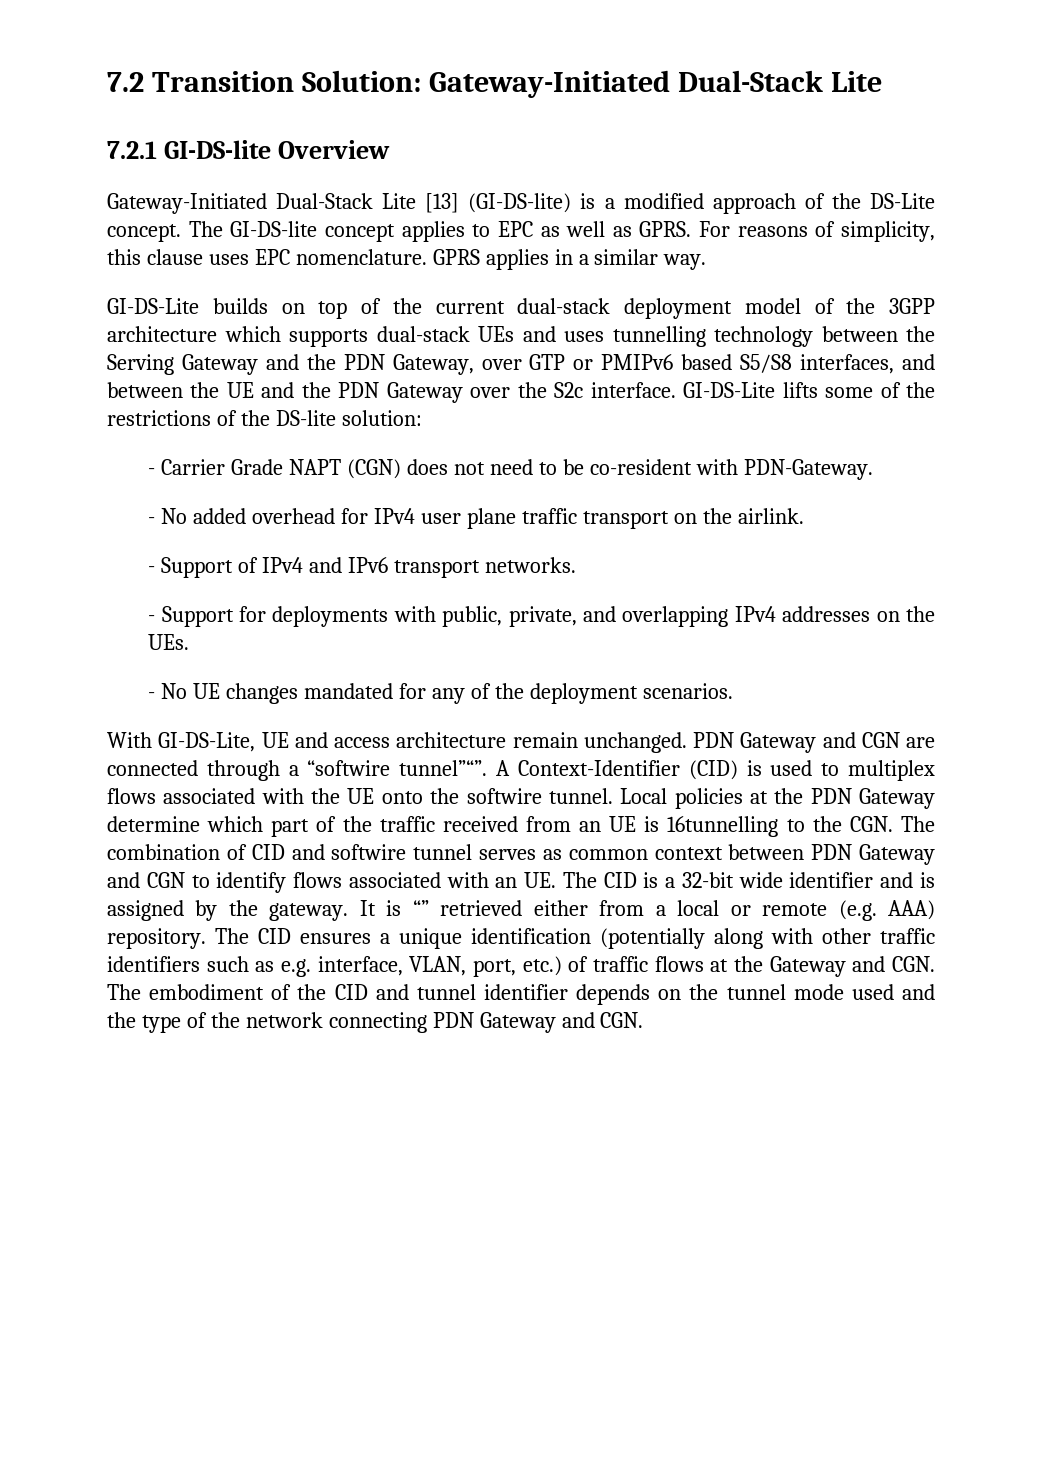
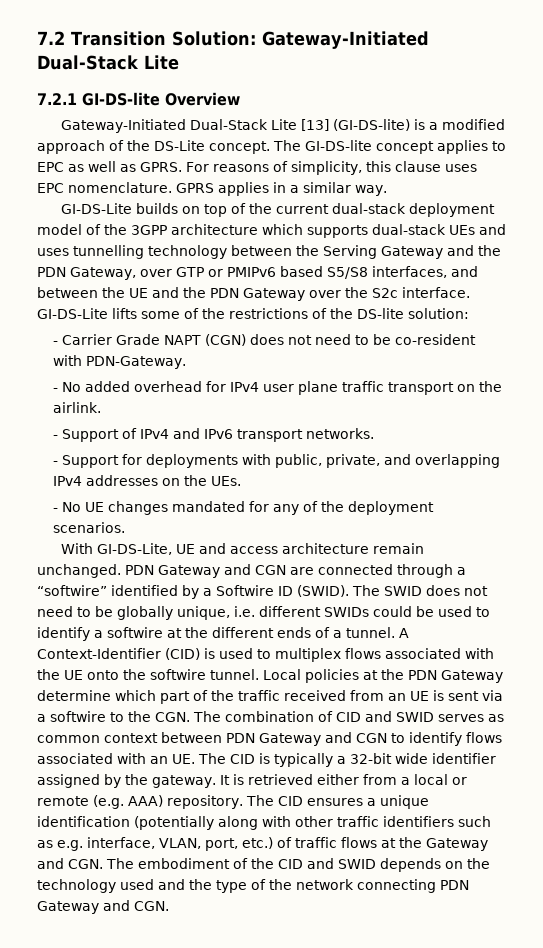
- PDN Gateway and CGN are connected through a “softwire tunnel”“”.
+ PDN Gateway and CGN are connected through a “softwire” identified by a Softwire ID (SWID). The SWID does not need to be globally unique, i.e. different SWIDs could be used to identify a softwire at the different ends of a tunnel.
- Local policies at the PDN Gateway determine which part of the traffic received from an UE is 16tunnelling to the CGN. The combination of CID and softwire tunnel serves as common context between PDN Gateway and CGN to identify flows associated with an UE. The CID is a 32-bit wide identifier and is assigned by the gateway.
+ Local policies at the PDN Gateway determine which part of the traffic received from an UE is sent via a softwire to the CGN. The combination of CID and SWID serves as common context between PDN Gateway and CGN to identify flows associated with an UE. The CID is typically a 32-bit wide identifier assigned by the gateway.
- It is “” retrieved either from a local or remote (e.g. AAA) repository.
+ It is retrieved either from a local or remote (e.g. AAA) repository.
- The CID ensures a unique identification (potentially along with other traffic identifiers such as e.g. interface, VLAN, port, etc.) of traffic flows at the Gateway and CGN. The embodiment of the CID and tunnel identifier depends on the tunnel mode used and the type of the network connecting PDN Gateway and CGN.
+ The CID ensures a unique identification (potentially along with other traffic identifiers such as e.g. interface, VLAN, port, etc.) of traffic flows at the Gateway and CGN. The embodiment of the CID and SWID depends on the technology used and the type of the network connecting PDN Gateway and CGN.

